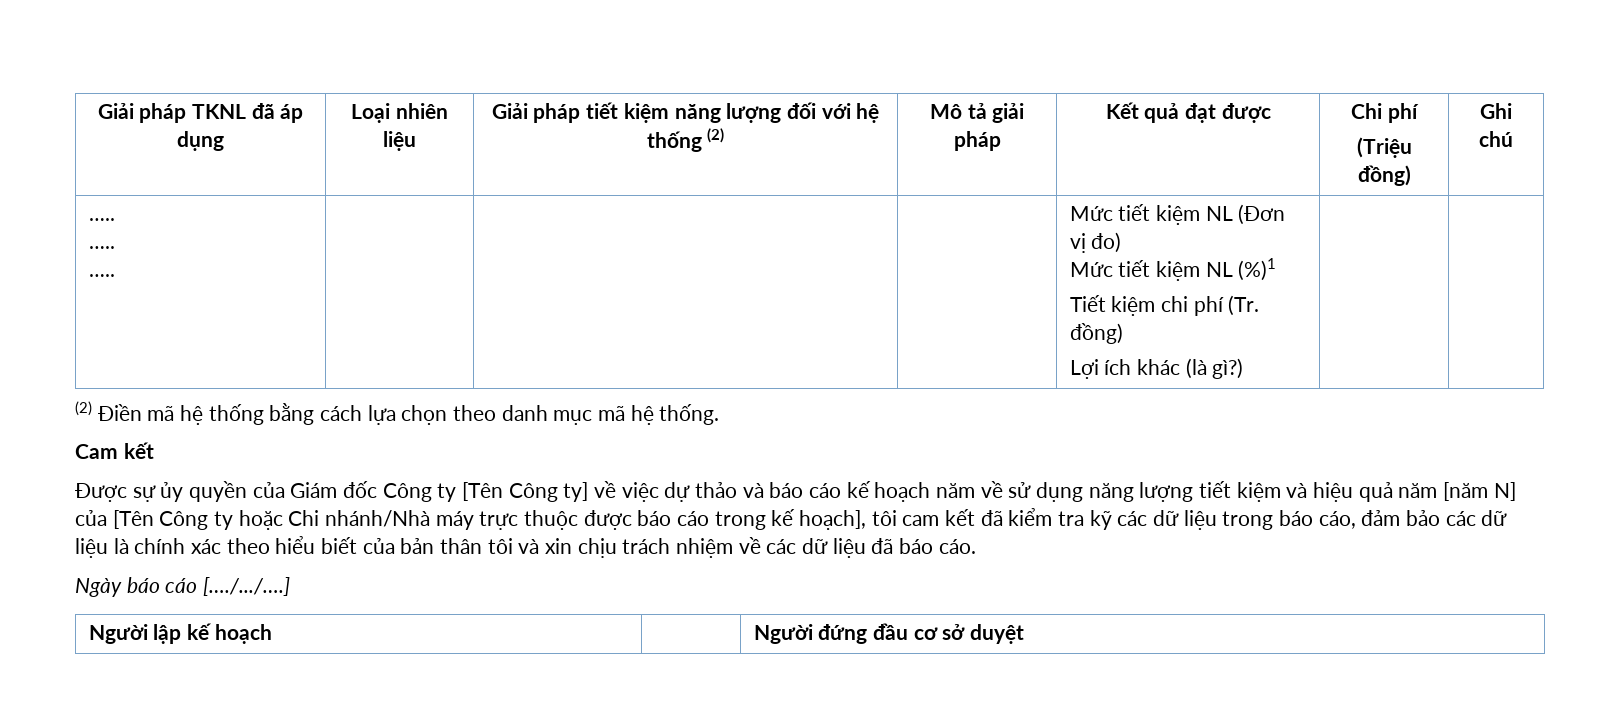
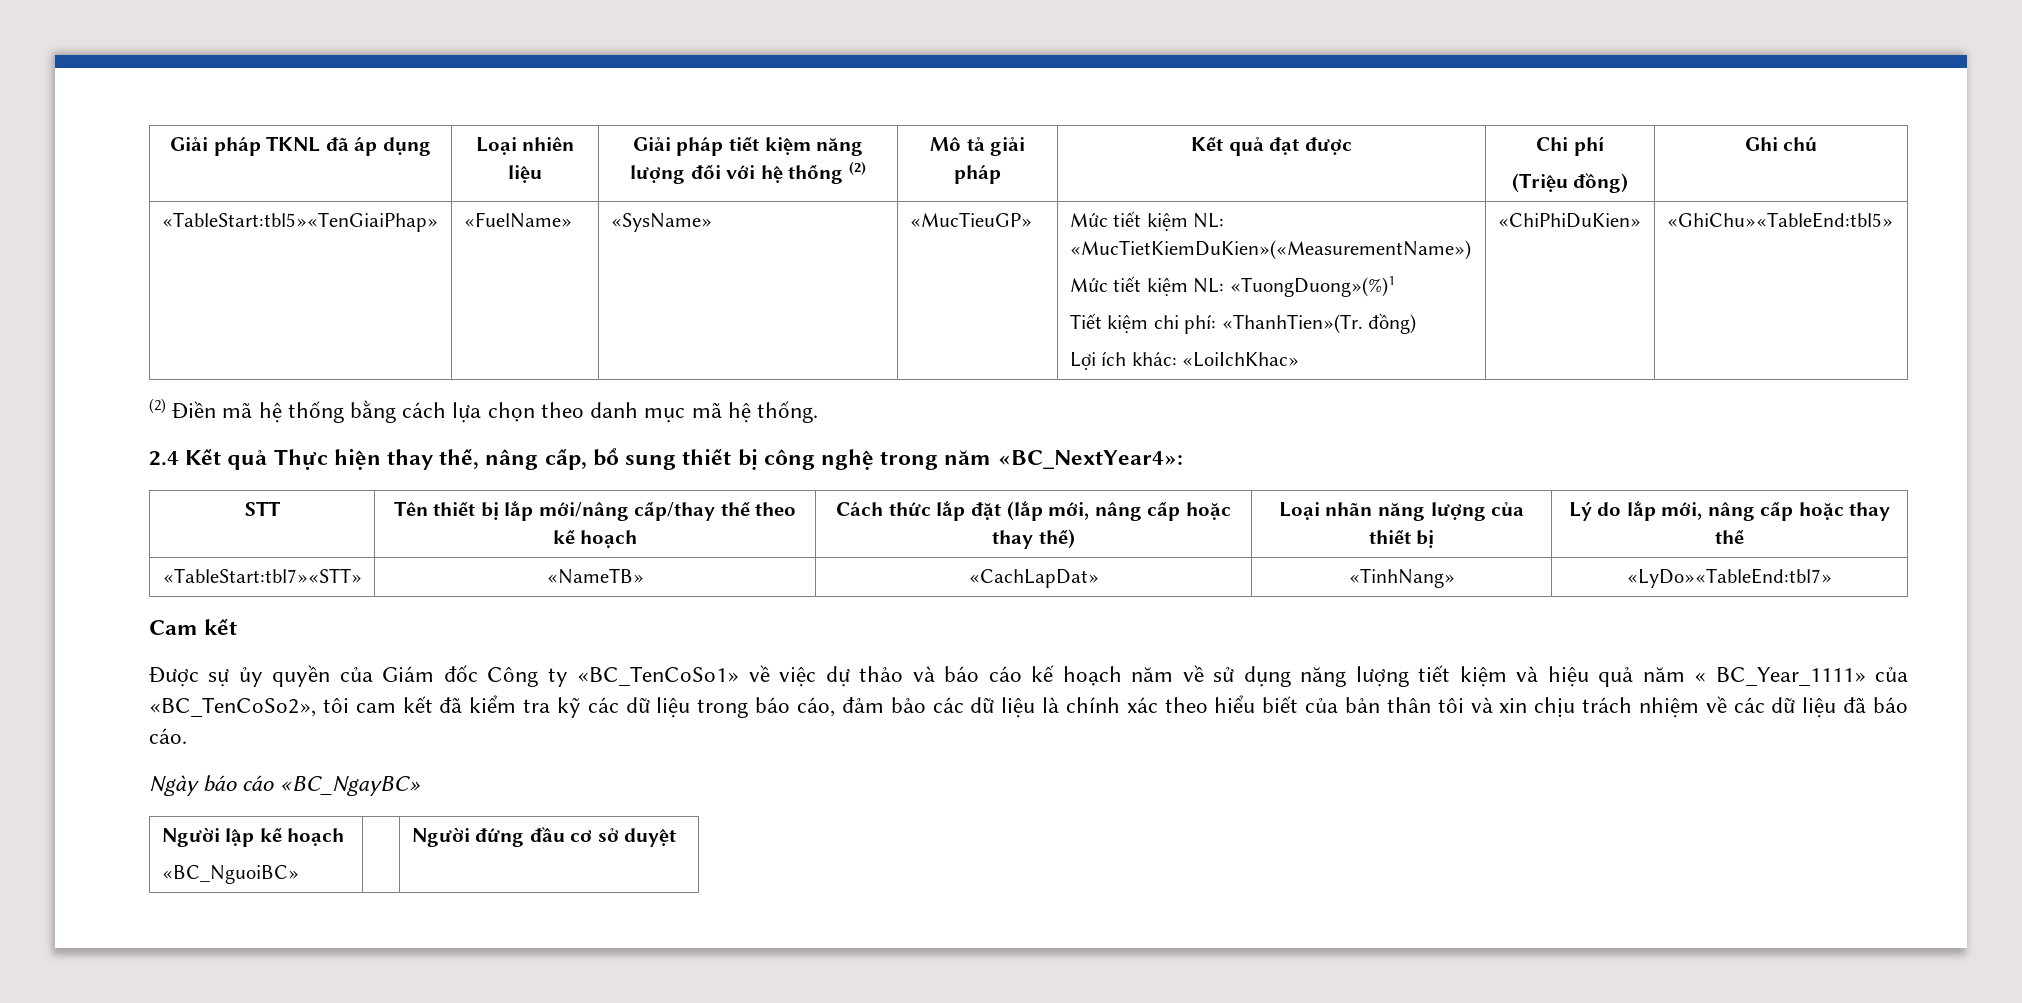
  Giải pháp TKNL đã áp dụng | Loại nhiên liệu | Giải pháp tiết kiệm năng lượng đối với hệ thống (2) | Mô tả giải pháp | Kết quả đạt được | Chi phí
  (Triệu đồng) | Ghi chú
- …..
- …..
- ….. | | | | Mức tiết kiệm NL (Đơn vị đo)
- Mức tiết kiệm NL (%)1
- Tiết kiệm chi phí (Tr. đồng)
- Lợi ích khác (là gì?) | |
+ «TableStart:tbl5»«TenGiaiPhap» | «FuelName» | «SysName» | «MucTieuGP» | Mức tiết kiệm NL: «MucTietKiemDuKien»(«MeasurementName»)
+ Mức tiết kiệm NL: «TuongDuong»(%)1
+ Tiết kiệm chi phí: «ThanhTien»(Tr. đồng)
+ Lợi ích khác: «LoiIchKhac» | «ChiPhiDuKien» | «GhiChu»«TableEnd:tbl5»
+ 2.4 Kết quả Thực hiện thay thế, nâng cấp, bổ sung thiết bị công nghệ trong năm «BC_NextYear4»:
+ STT | Tên thiết bị lắp mới/nâng cấp/thay thế theo kế hoạch | Cách thức lắp đặt (lắp mới, nâng cấp hoặc thay thế) | Loại nhãn năng lượng của thiết bị | Lý do lắp mới, nâng cấp hoặc thay thế
+ «TableStart:tbl7»«STT» | «NameTB» | «CachLapDat» | «TinhNang» | «LyDo»«TableEnd:tbl7»
- Được sự ủy quyền của Giám đốc Công ty [Tên Công ty] về việc dự thảo và báo cáo kế hoạch năm về sử dụng năng lượng tiết kiệm và hiệu quả năm [năm N] của [Tên Công ty hoặc Chi nhánh/Nhà máy trực thuộc được báo cáo trong kế hoạch], tôi cam kết đã kiểm tra kỹ các dữ liệu trong báo cáo, đảm bảo các dữ liệu là chính xác theo hiểu biết của bản thân tôi và xin chịu trách nhiệm về các dữ liệu đã báo cáo.
+ Được sự ủy quyền của Giám đốc Công ty «BC_TenCoSo1» về việc dự thảo và báo cáo kế hoạch năm về sử dụng năng lượng tiết kiệm và hiệu quả năm « BC_Year_1111» của «BC_TenCoSo2», tôi cam kết đã kiểm tra kỹ các dữ liệu trong báo cáo, đảm bảo các dữ liệu là chính xác theo hiểu biết của bản thân tôi và xin chịu trách nhiệm về các dữ liệu đã báo cáo.
- Ngày báo cáo […./.../….]
+ Ngày báo cáo «BC_NgayBC»
- Người lập kế hoạch | | Người đứng đầu cơ sở duyệt
+ Người lập kế hoạch
+ «BC_NguoiBC» | | Người đứng đầu cơ sở duyệt

